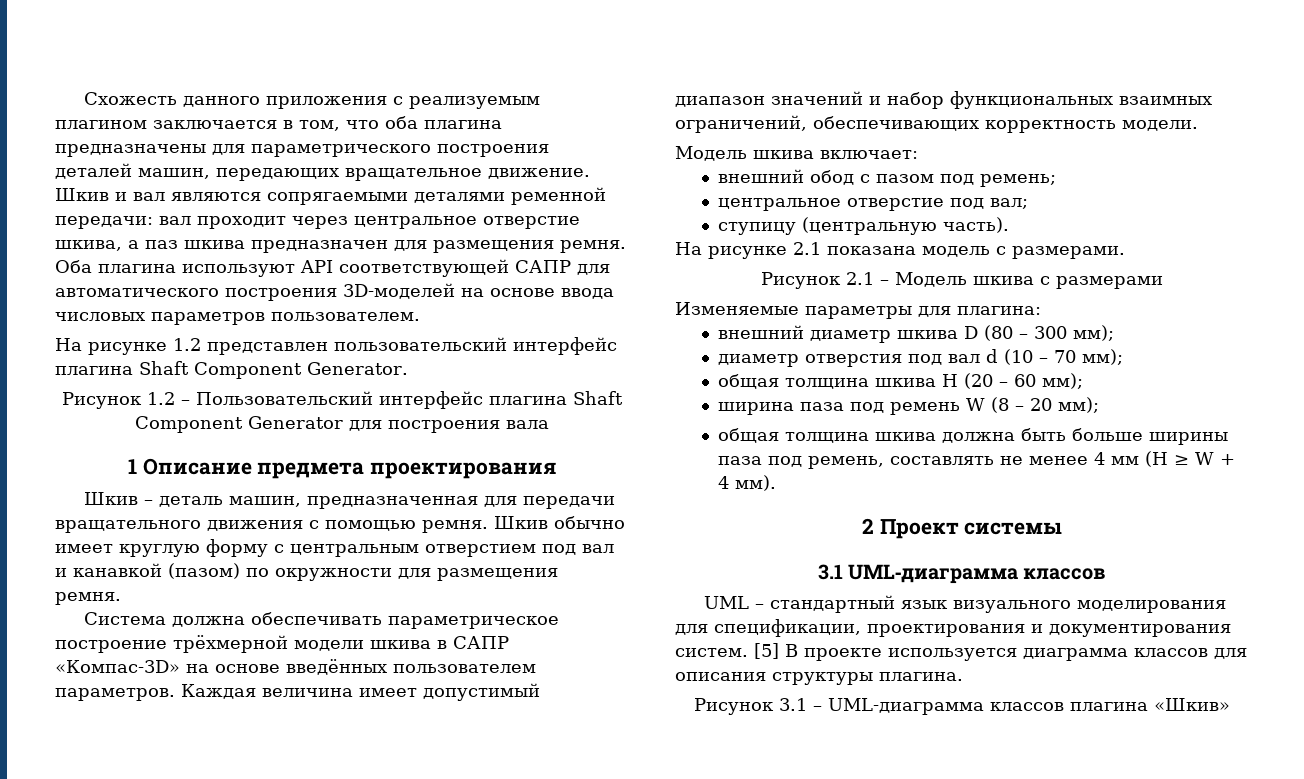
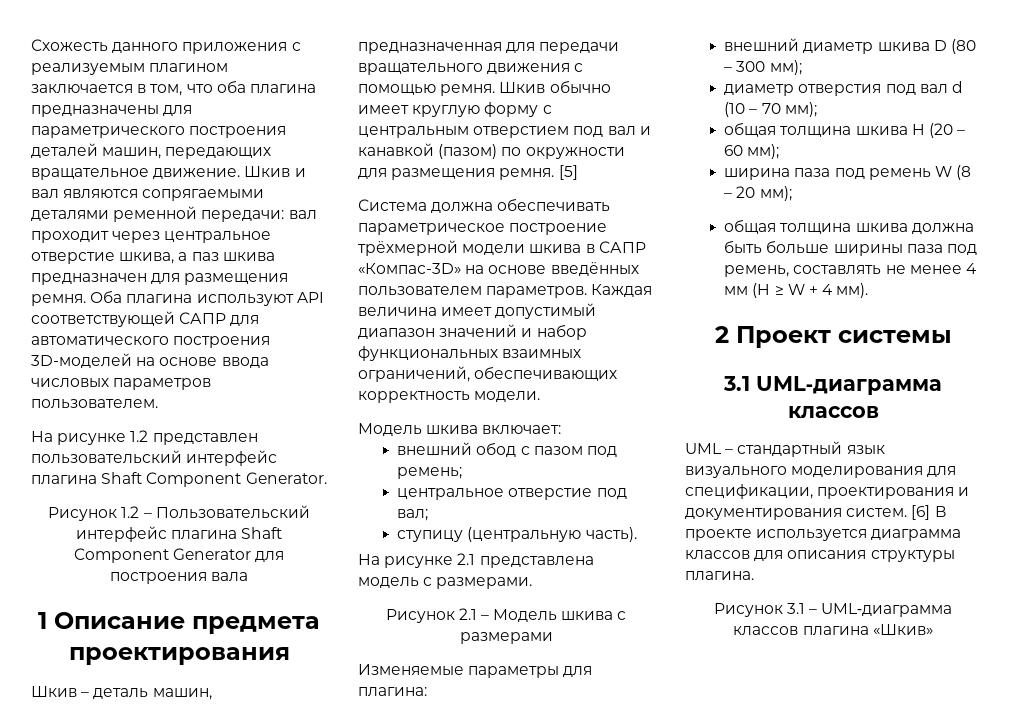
+ [5]
- На рисунке 2.1 показана модель с размерами.
+ На рисунке 2.1 представлена модель с размерами.
- [5] В проекте используется диаграмма классов для описания структуры плагина.
+ [6] В проекте используется диаграмма классов для описания структуры плагина.

